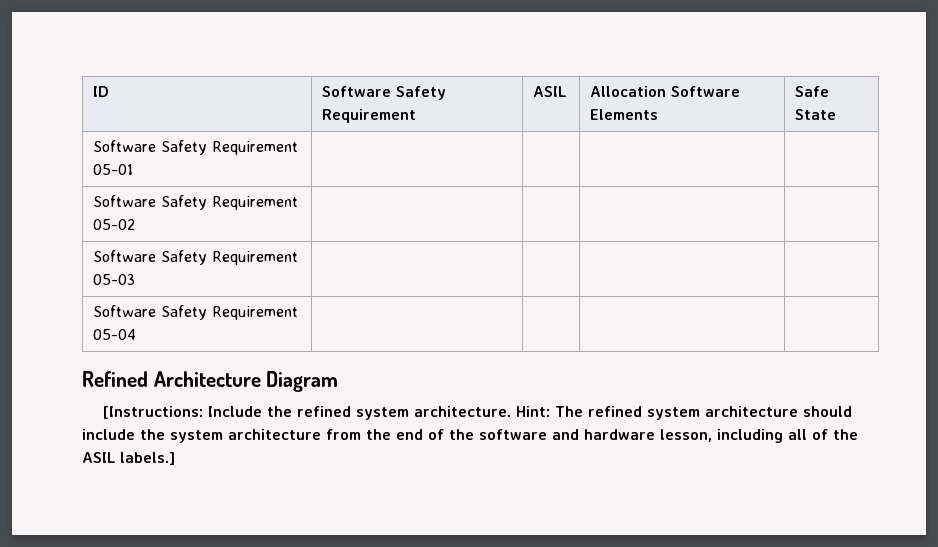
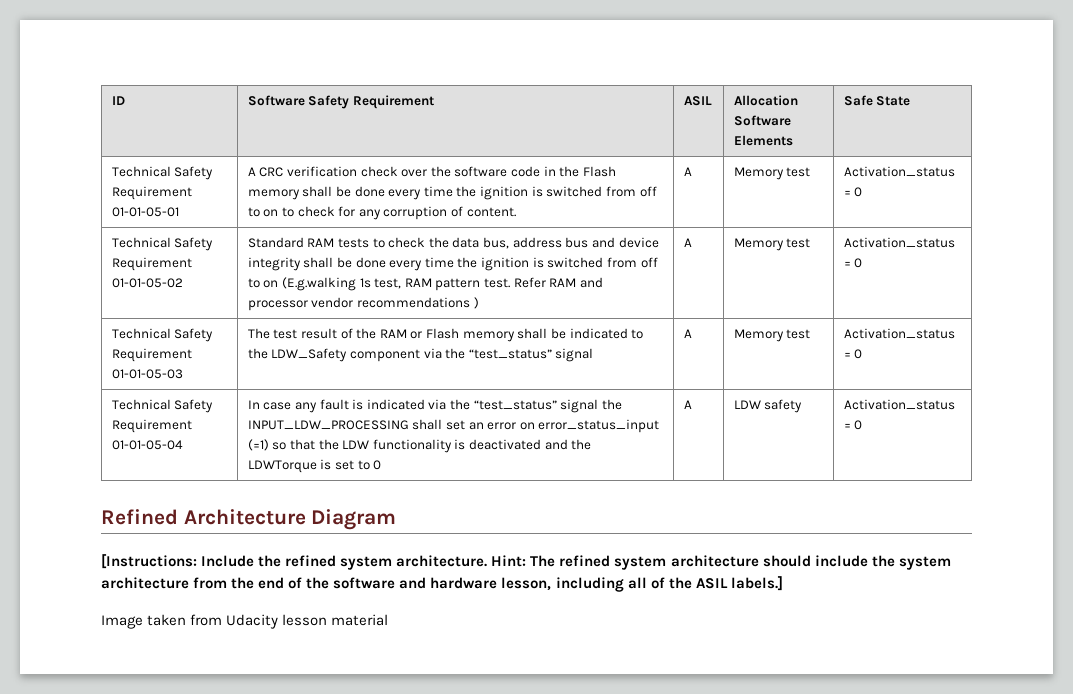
- Software Safety Requirement 05-01 | | | |
- Software Safety Requirement 05-02 | | | |
- Software Safety Requirement 05-03 | | | |
- Software Safety Requirement 05-04 | | | |
+ Technical Safety Requirement 01-01-05-01 | A CRC verification check over the software code in the Flash memory shall be done every time the ignition is switched from off to on to check for any corruption of content. | A | Memory test | Activation_status = 0
+ Technical Safety Requirement 01-01-05-02 | Standard RAM tests to check the data bus, address bus and device integrity shall be done every time the ignition is switched from off to on (E.g.walking 1s test, RAM pattern test. Refer RAM and processor vendor recommendations ) | A | Memory test | Activation_status = 0
+ Technical Safety Requirement 01-01-05-03 | The test result of the RAM or Flash memory shall be indicated to the LDW_Safety component via the “test_status” signal | A | Memory test | Activation_status = 0
+ Technical Safety Requirement 01-01-05-04 | In case any fault is indicated via the “test_status” signal the INPUT_LDW_PROCESSING shall set an error on error_status_input (=1) so that the LDW functionality is deactivated and the LDWTorque is set to 0 | A | LDW safety | Activation_status = 0
+ Image taken from Udacity lesson material

